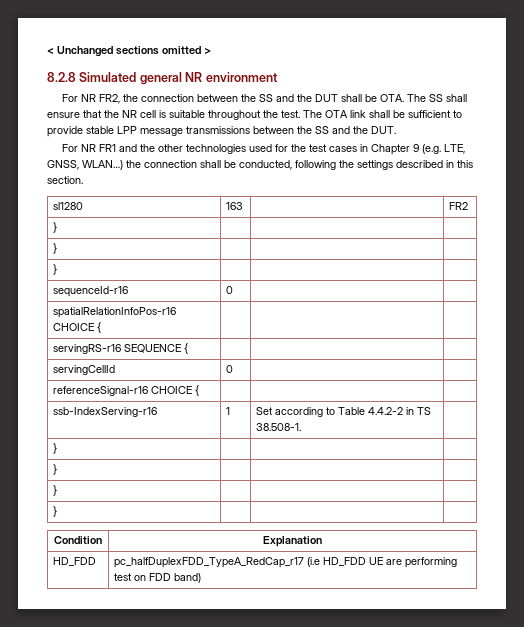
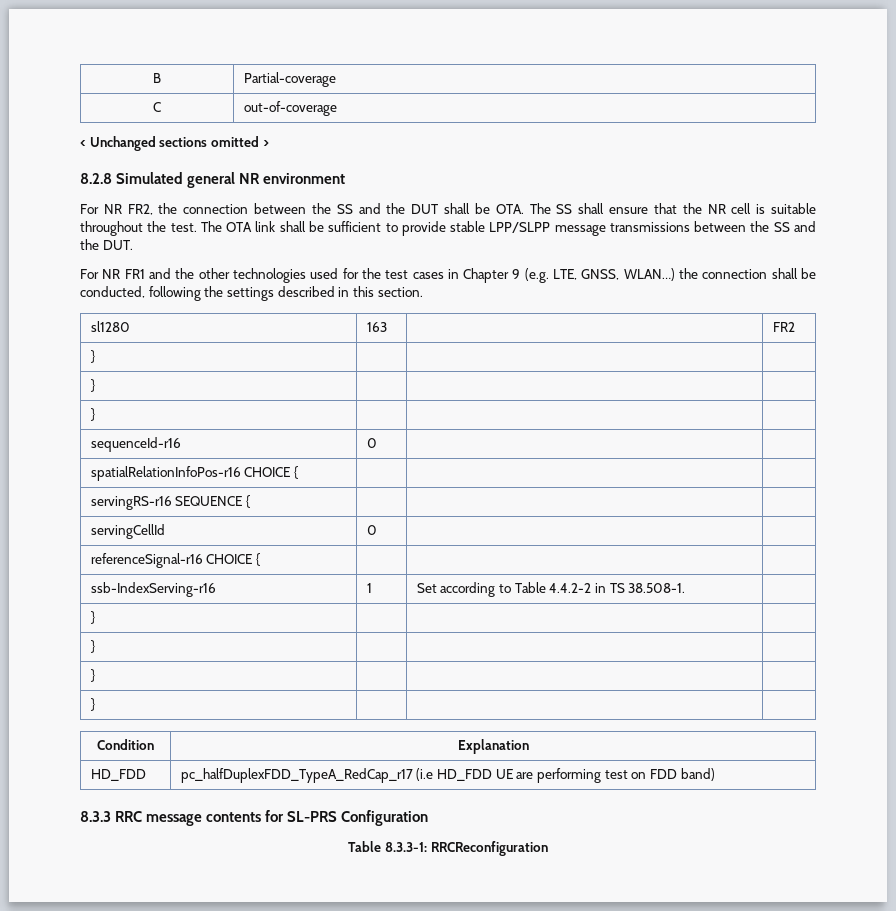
+ B | Partial-coverage
+ C | out-of-coverage
- The OTA link shall be sufficient to provide stable LPP message transmissions between the SS and the DUT.
+ The OTA link shall be sufficient to provide stable LPP/SLPP message transmissions between the SS and the DUT.
+ 8.3.3 RRC message contents for SL-PRS Configuration
+ Table 8.3.3-1: RRCReconfiguration

